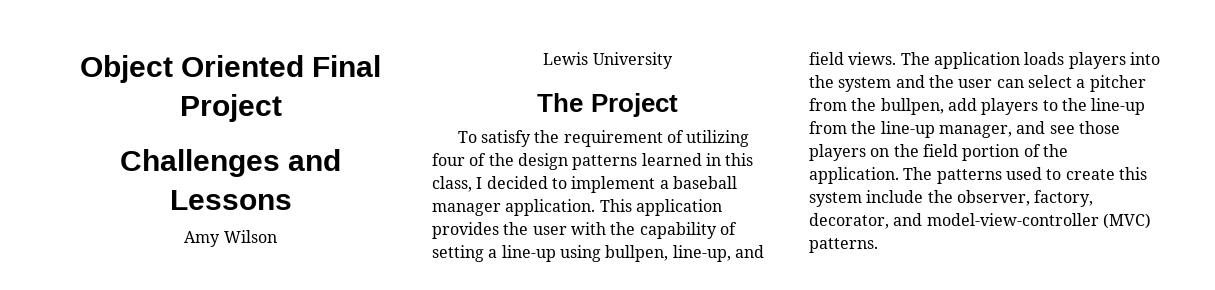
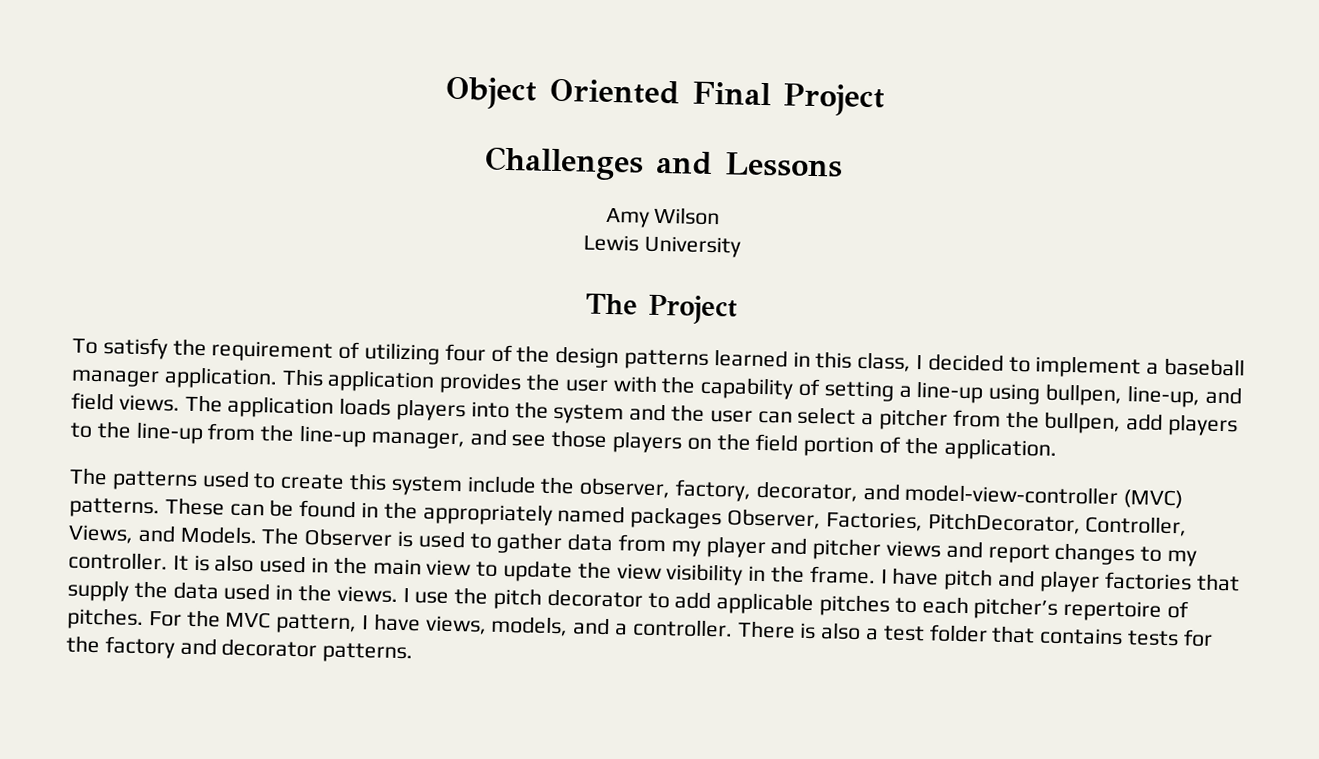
- The application loads players into the system and the user can select a pitcher from the bullpen, add players to the line-up from the line-up manager, and see those players on the field portion of the application. The patterns used to create this system include the observer, factory, decorator, and model-view-controller (MVC) patterns.
+ The application loads players into the system and the user can select a pitcher from the bullpen, add players to the line-up from the line-up manager, and see those players on the field portion of the application.
+ The patterns used to create this system include the observer, factory, decorator, and model-view-controller (MVC) patterns.
+ These can be found in the appropriately named packages Observer, Factories, PitchDecorator, Controller, Views, and Models. The Observer is used to gather data from my player and pitcher views and report changes to my controller. It is also used in the main view to update the view visibility in the frame. I have pitch and player factories that supply the data used in the views. I use the pitch decorator to add applicable pitches to each pitcher’s repertoire of pitches. For the MVC pattern, I have views, models, and a controller. There is also a test folder that contains tests for the factory and decorator patterns.

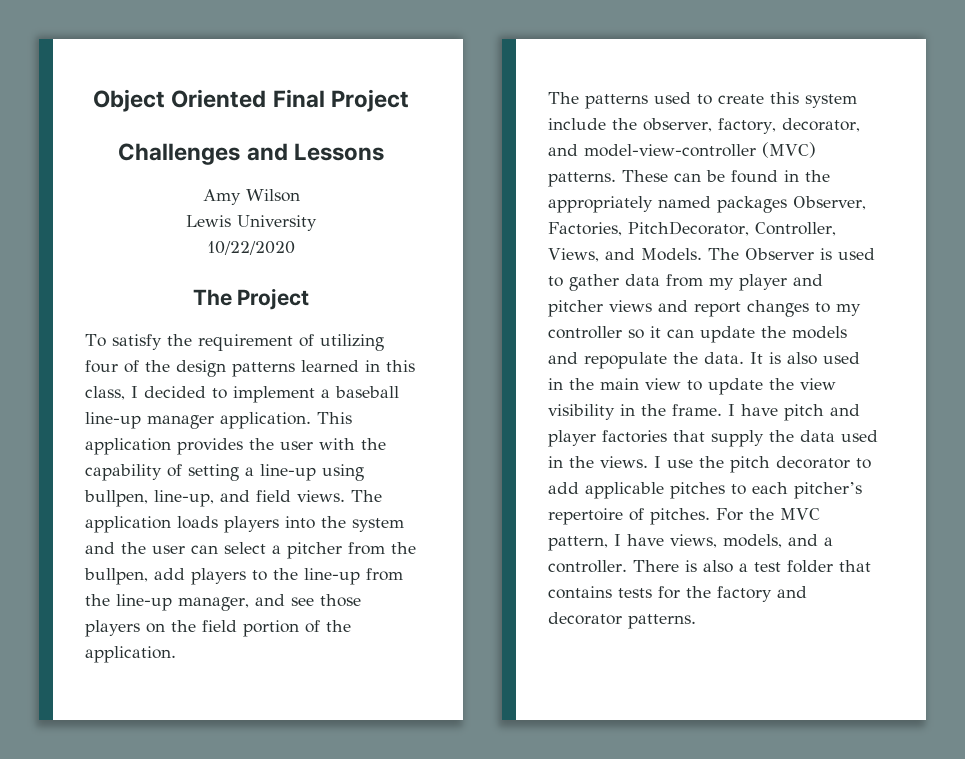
+ 10/22/2020
- To satisfy the requirement of utilizing four of the design patterns learned in this class, I decided to implement a baseball manager application.
+ To satisfy the requirement of utilizing four of the design patterns learned in this class, I decided to implement a baseball line-up manager application.
- The Observer is used to gather data from my player and pitcher views and report changes to my controller.
+ The Observer is used to gather data from my player and pitcher views and report changes to my controller so it can update the models and repopulate the data.

